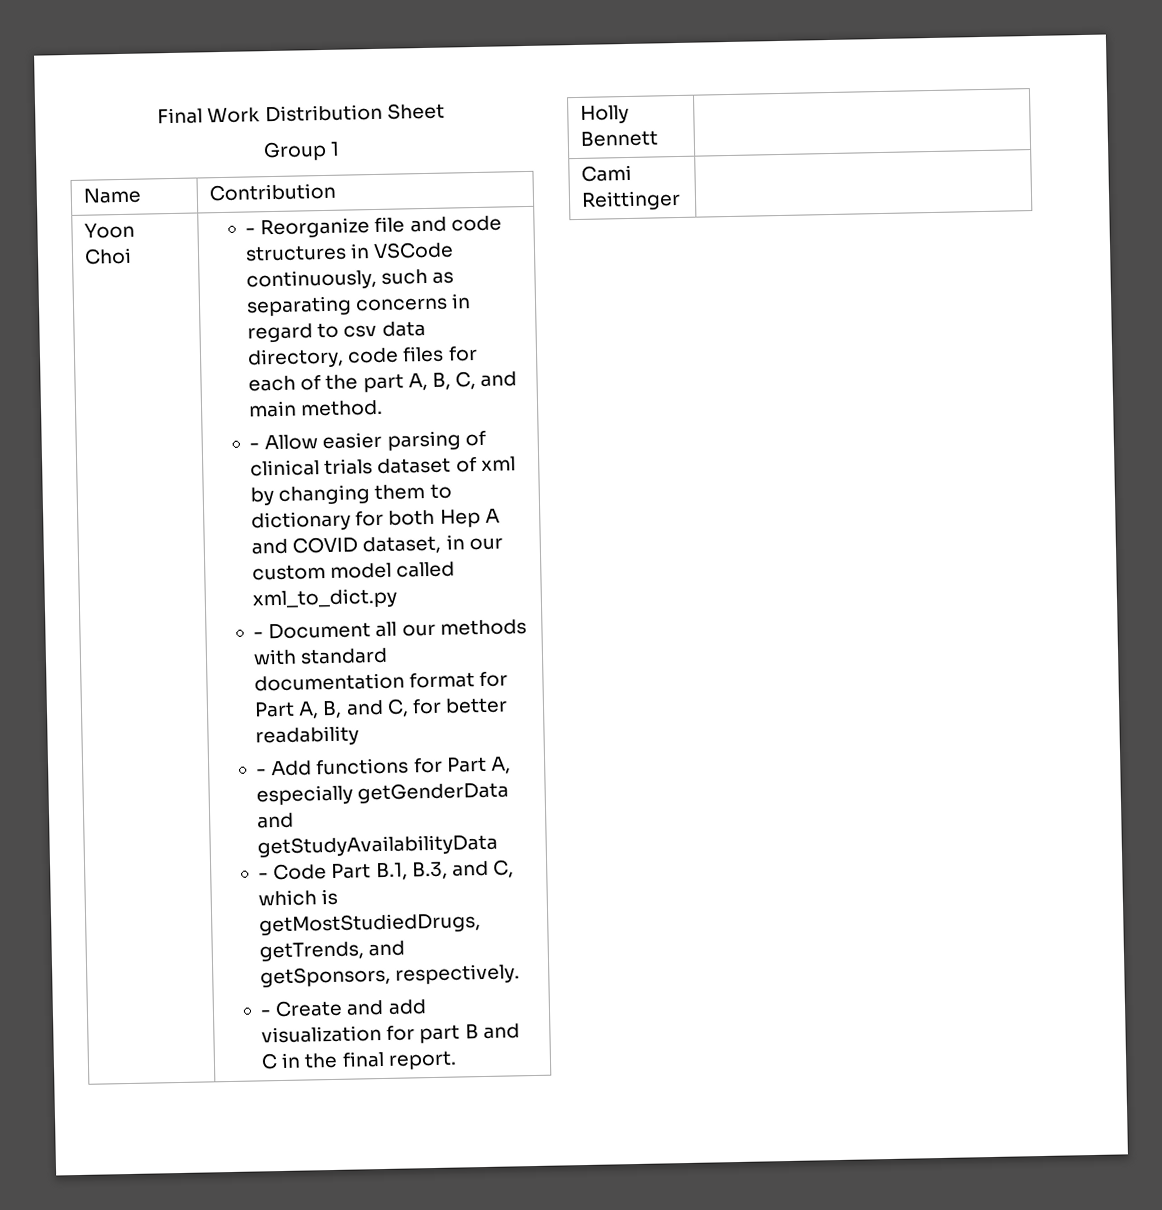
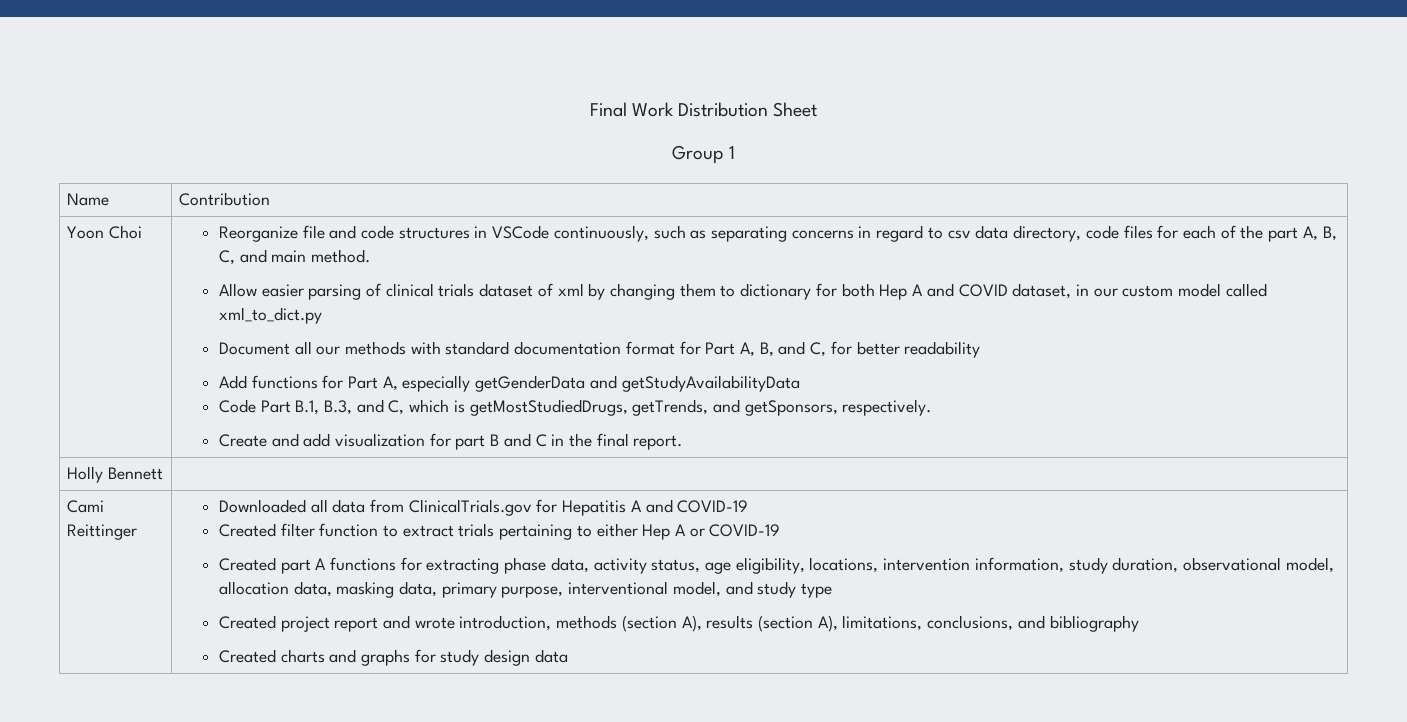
- - Reorganize file and code structures in VSCode continuously, such as separating concerns in regard to csv data directory, code files for each of the part A, B, C, and main method.
+ Reorganize file and code structures in VSCode continuously, such as separating concerns in regard to csv data directory, code files for each of the part A, B, C, and main method.
- - Allow easier parsing of clinical trials dataset of xml by changing them to dictionary for both Hep A and COVID dataset, in our custom model called xml_to_dict.py
+ Allow easier parsing of clinical trials dataset of xml by changing them to dictionary for both Hep A and COVID dataset, in our custom model called xml_to_dict.py
- - Document all our methods with standard documentation format for Part A, B, and C, for better readability
+ Document all our methods with standard documentation format for Part A, B, and C, for better readability
- - Add functions for Part A, especially getGenderData and getStudyAvailabilityData
+ Add functions for Part A, especially getGenderData and getStudyAvailabilityData
- - Code Part B.1, B.3, and C, which is getMostStudiedDrugs, getTrends, and getSponsors, respectively.
+ Code Part B.1, B.3, and C, which is getMostStudiedDrugs, getTrends, and getSponsors, respectively.
- - Create and add visualization for part B and C in the final report.
+ Create and add visualization for part B and C in the final report.
+ Downloaded all data from ClinicalTrials.gov for Hepatitis A and COVID-19
+ Created filter function to extract trials pertaining to either Hep A or COVID-19
+ Created part A functions for extracting phase data, activity status, age eligibility, locations, intervention information, study duration, observational model, allocation data, masking data, primary purpose, interventional model, and study type
+ Created project report and wrote introduction, methods (section A), results (section A), limitations, conclusions, and bibliography
+ Created charts and graphs for study design data

